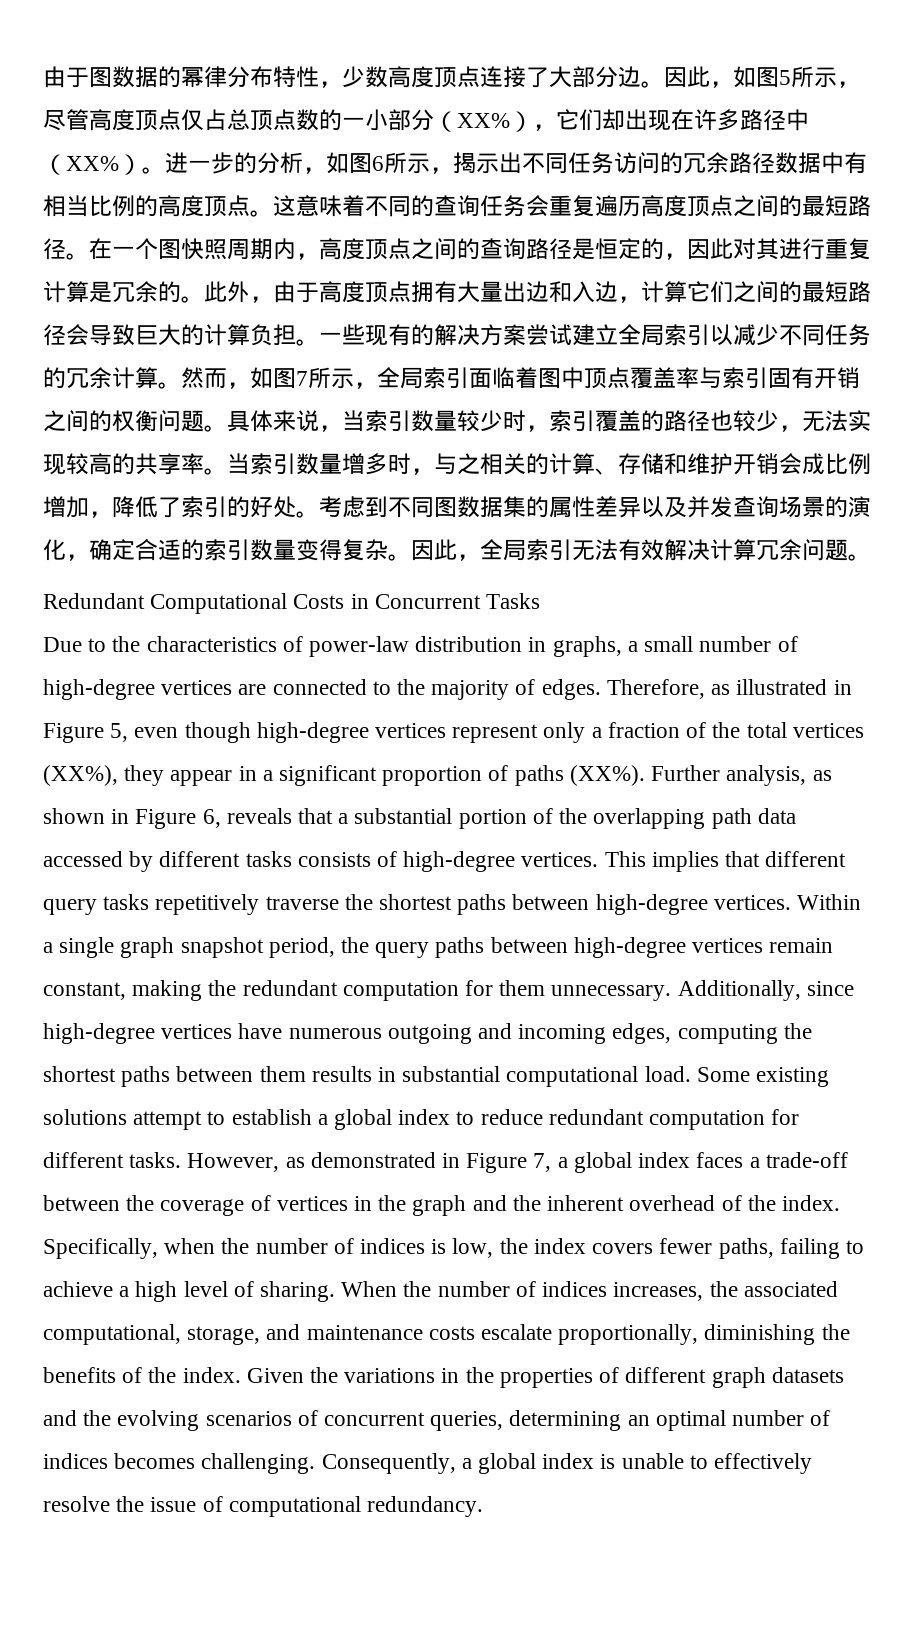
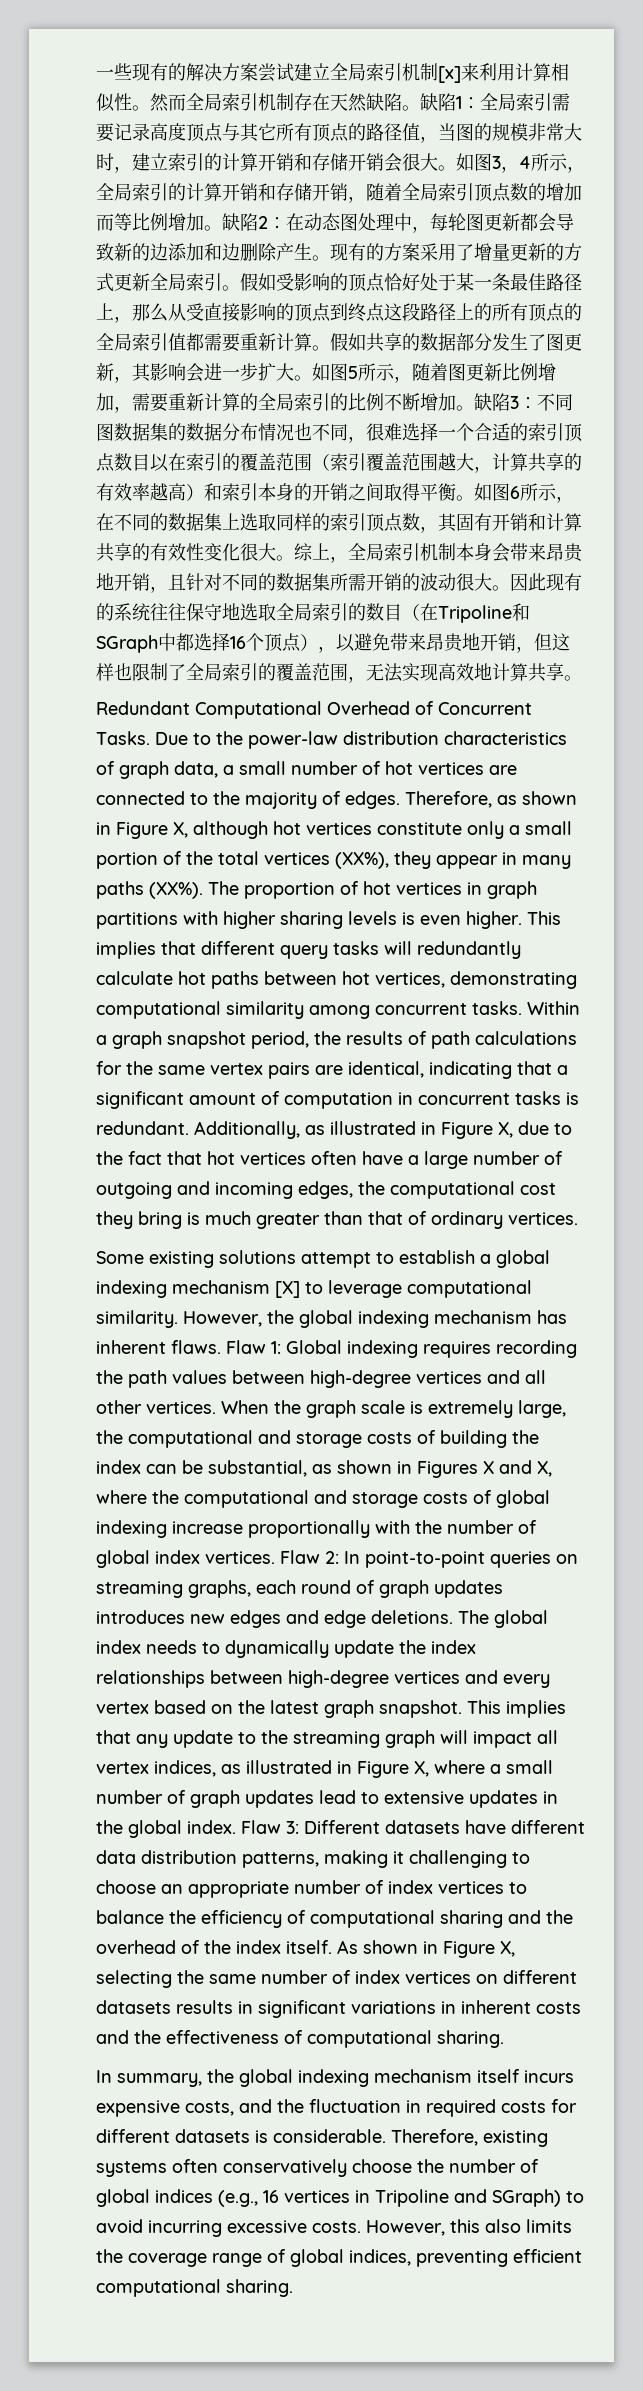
- 由于图数据的幂律分布特性，少数高度顶点连接了大部分边。因此，如图5所示，尽管高度顶点仅占总顶点数的一小部分（XX%），它们却出现在许多路径中（XX%）。进一步的分析，如图6所示，揭示出不同任务访问的冗余路径数据中有相当比例的高度顶点。这意味着不同的查询任务会重复遍历高度顶点之间的最短路径。在一个图快照周期内，高度顶点之间的查询路径是恒定的，因此对其进行重复计算是冗余的。此外，由于高度顶点拥有大量出边和入边，计算它们之间的最短路径会导致巨大的计算负担。一些现有的解决方案尝试建立全局索引以减少不同任务的冗余计算。然而，如图7所示，全局索引面临着图中顶点覆盖率与索引固有开销之间的权衡问题。具体来说，当索引数量较少时，索引覆盖的路径也较少，无法实现较高的共享率。当索引数量增多时，与之相关的计算、存储和维护开销会成比例增加，降低了索引的好处。考虑到不同图数据集的属性差异以及并发查询场景的演化，确定合适的索引数量变得复杂。因此，全局索引无法有效解决计算冗余问题。
- Redundant Computational Costs in Concurrent Tasks
- Due to the characteristics of power-law distribution in graphs, a small number of high-degree vertices are connected to the majority of edges.
+ 一些现有的解决方案尝试建立全局索引机制[x]来利用计算相似性。然而全局索引机制存在天然缺陷。缺陷1：全局索引需要记录高度顶点与其它所有顶点的路径值，当图的规模非常大时，建立索引的计算开销和存储开销会很大。如图3，4所示，全局索引的计算开销和存储开销，随着全局索引顶点数的增加而等比例增加。缺陷2：在动态图处理中，每轮图更新都会导致新的边添加和边删除产生。现有的方案采用了增量更新的方式更新全局索引。假如受影响的顶点恰好处于某一条最佳路径上，那么从受直接影响的顶点到终点这段路径上的所有顶点的全局索引值都需要重新计算。假如共享的数据部分发生了图更新，其影响会进一步扩大。如图5所示，随着图更新比例增加，需要重新计算的全局索引的比例不断增加。缺陷3：不同图数据集的数据分布情况也不同，很难选择一个合适的索引顶点数目以在索引的覆盖范围（索引覆盖范围越大，计算共享的有效率越高）和索引本身的开销之间取得平衡。如图6所示，在不同的数据集上选取同样的索引顶点数，其固有开销和计算共享的有效性变化很大。综上，全局索引机制本身会带来昂贵地开销，且针对不同的数据集所需开销的波动很大。因此现有的系统往往保守地选取全局索引的数目（在Tripoline和SGraph中都选择16个顶点），以避免带来昂贵地开销，但这样也限制了全局索引的覆盖范围，无法实现高效地计算共享。
+ Redundant Computational Overhead of Concurrent Tasks. Due to the power-law distribution characteristics of graph data, a small number of hot vertices are connected to the majority of edges.
- Therefore, as illustrated in Figure 5, even though high-degree vertices represent only a fraction of the total vertices (XX%), they appear in a significant proportion of paths (XX%). Further analysis, as shown in Figure 6, reveals that a substantial portion of the overlapping path data accessed by different tasks consists of high-degree vertices.
+ Therefore, as shown in Figure X, although hot vertices constitute only a small portion of the total vertices (XX%), they appear in many paths (XX%). The proportion of hot vertices in graph partitions with higher sharing levels is even higher.
- This implies that different query tasks repetitively traverse the shortest paths between high-degree vertices.
+ This implies that different query tasks will redundantly calculate hot paths between hot vertices, demonstrating computational similarity among concurrent tasks.
- Within a single graph snapshot period, the query paths between high-degree vertices remain constant, making the redundant computation for them unnecessary. Additionally, since high-degree vertices have numerous outgoing and incoming edges, computing the shortest paths between them results in substantial computational load. Some existing solutions attempt to establish a global index to reduce redundant computation for different tasks. However, as demonstrated in Figure 7, a global index faces a trade-off between the coverage of vertices in the graph and the inherent overhead of the index. Specifically, when the number of indices is low, the index covers fewer paths, failing to achieve a high level of sharing. When the number of indices increases, the associated computational, storage, and maintenance costs escalate proportionally, diminishing the benefits of the index. Given the variations in the properties of different graph datasets and the evolving scenarios of concurrent queries, determining an optimal number of indices becomes challenging. Consequently, a global index is unable to effectively resolve the issue of computational redundancy.
+ Within a graph snapshot period, the results of path calculations for the same vertex pairs are identical, indicating that a significant amount of computation in concurrent tasks is redundant. Additionally, as illustrated in Figure X, due to the fact that hot vertices often have a large number of outgoing and incoming edges, the computational cost they bring is much greater than that of ordinary vertices.
+ Some existing solutions attempt to establish a global indexing mechanism [X] to leverage computational similarity. However, the global indexing mechanism has inherent flaws. Flaw 1: Global indexing requires recording the path values between high-degree vertices and all other vertices. When the graph scale is extremely large, the computational and storage costs of building the index can be substantial, as shown in Figures X and X, where the computational and storage costs of global indexing increase proportionally with the number of global index vertices. Flaw 2: In point-to-point queries on streaming graphs, each round of graph updates introduces new edges and edge deletions. The global index needs to dynamically update the index relationships between high-degree vertices and every vertex based on the latest graph snapshot. This implies that any update to the streaming graph will impact all vertex indices, as illustrated in Figure X, where a small number of graph updates lead to extensive updates in the global index. Flaw 3: Different datasets have different data distribution patterns, making it challenging to choose an appropriate number of index vertices to balance the efficiency of computational sharing and the overhead of the index itself. As shown in Figure X, selecting the same number of index vertices on different datasets results in significant variations in inherent costs and the effectiveness of computational sharing.
+ In summary, the global indexing mechanism itself incurs expensive costs, and the fluctuation in required costs for different datasets is considerable. Therefore, existing systems often conservatively choose the number of global indices (e.g., 16 vertices in Tripoline and SGraph) to avoid incurring excessive costs. However, this also limits the coverage range of global indices, preventing efficient computational sharing.

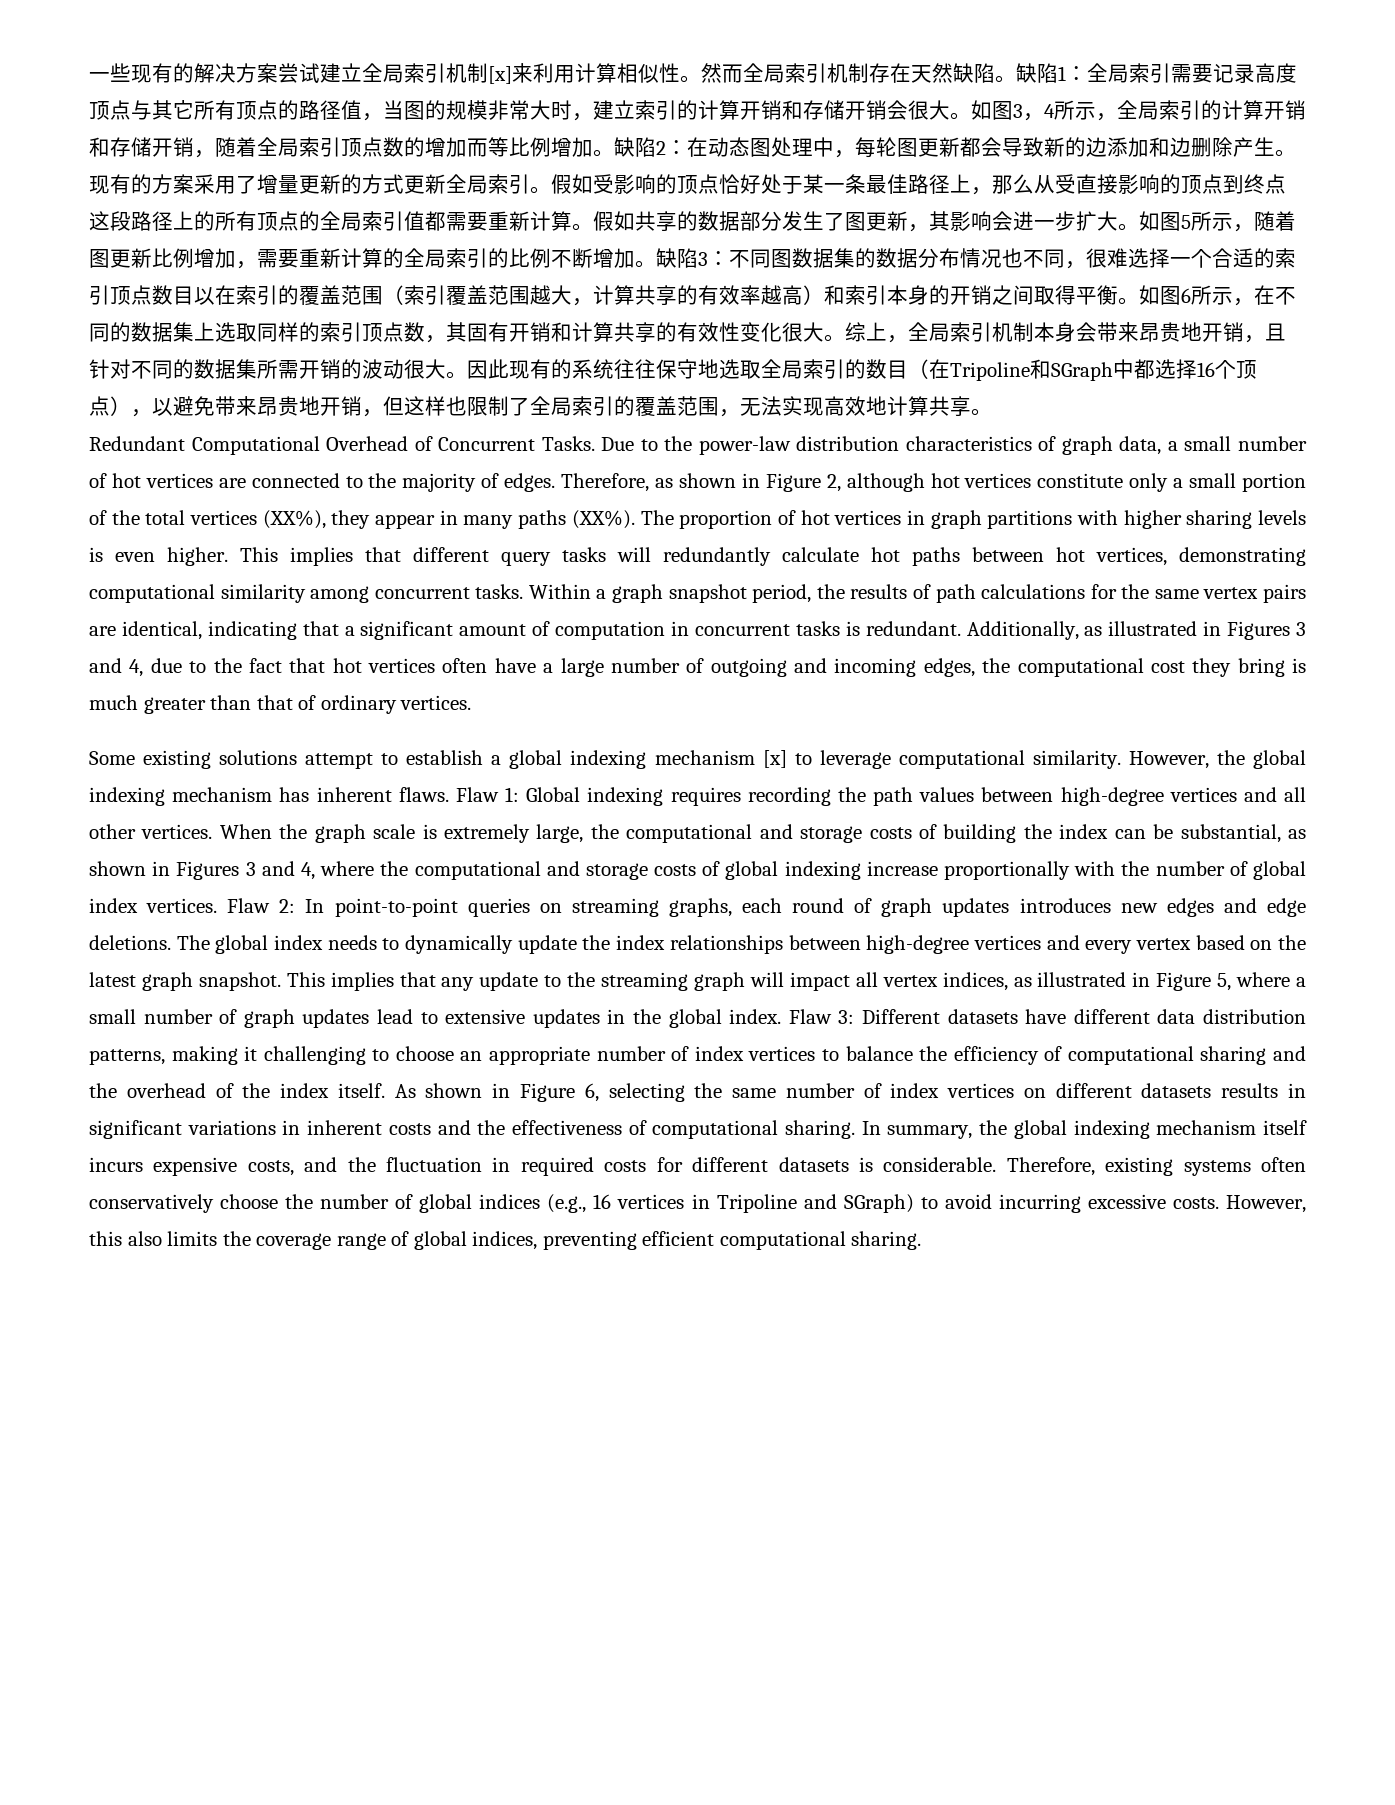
- Therefore, as shown in Figure X, although hot vertices constitute only a small portion of the total vertices (XX%), they appear in many paths (XX%).
+ Therefore, as shown in Figure 2, although hot vertices constitute only a small portion of the total vertices (XX%), they appear in many paths (XX%).
- Additionally, as illustrated in Figure X, due to the fact that hot vertices often have a large number of outgoing and incoming edges, the computational cost they bring is much greater than that of ordinary vertices.
+ Additionally, as illustrated in Figures 3 and 4, due to the fact that hot vertices often have a large number of outgoing and incoming edges, the computational cost they bring is much greater than that of ordinary vertices.
- Some existing solutions attempt to establish a global indexing mechanism [X] to leverage computational similarity.
+ Some existing solutions attempt to establish a global indexing mechanism [x] to leverage computational similarity.
- When the graph scale is extremely large, the computational and storage costs of building the index can be substantial, as shown in Figures X and X, where the computational and storage costs of global indexing increase proportionally with the number of global index vertices.
+ When the graph scale is extremely large, the computational and storage costs of building the index can be substantial, as shown in Figures 3 and 4, where the computational and storage costs of global indexing increase proportionally with the number of global index vertices.
- This implies that any update to the streaming graph will impact all vertex indices, as illustrated in Figure X, where a small number of graph updates lead to extensive updates in the global index.
+ This implies that any update to the streaming graph will impact all vertex indices, as illustrated in Figure 5, where a small number of graph updates lead to extensive updates in the global index.
- As shown in Figure X, selecting the same number of index vertices on different datasets results in significant variations in inherent costs and the effectiveness of computational sharing.
- In summary, the global indexing mechanism itself incurs expensive costs, and the fluctuation in required costs for different datasets is considerable.
+ As shown in Figure 6, selecting the same number of index vertices on different datasets results in significant variations in inherent costs and the effectiveness of computational sharing. In summary, the global indexing mechanism itself incurs expensive costs, and the fluctuation in required costs for different datasets is considerable.

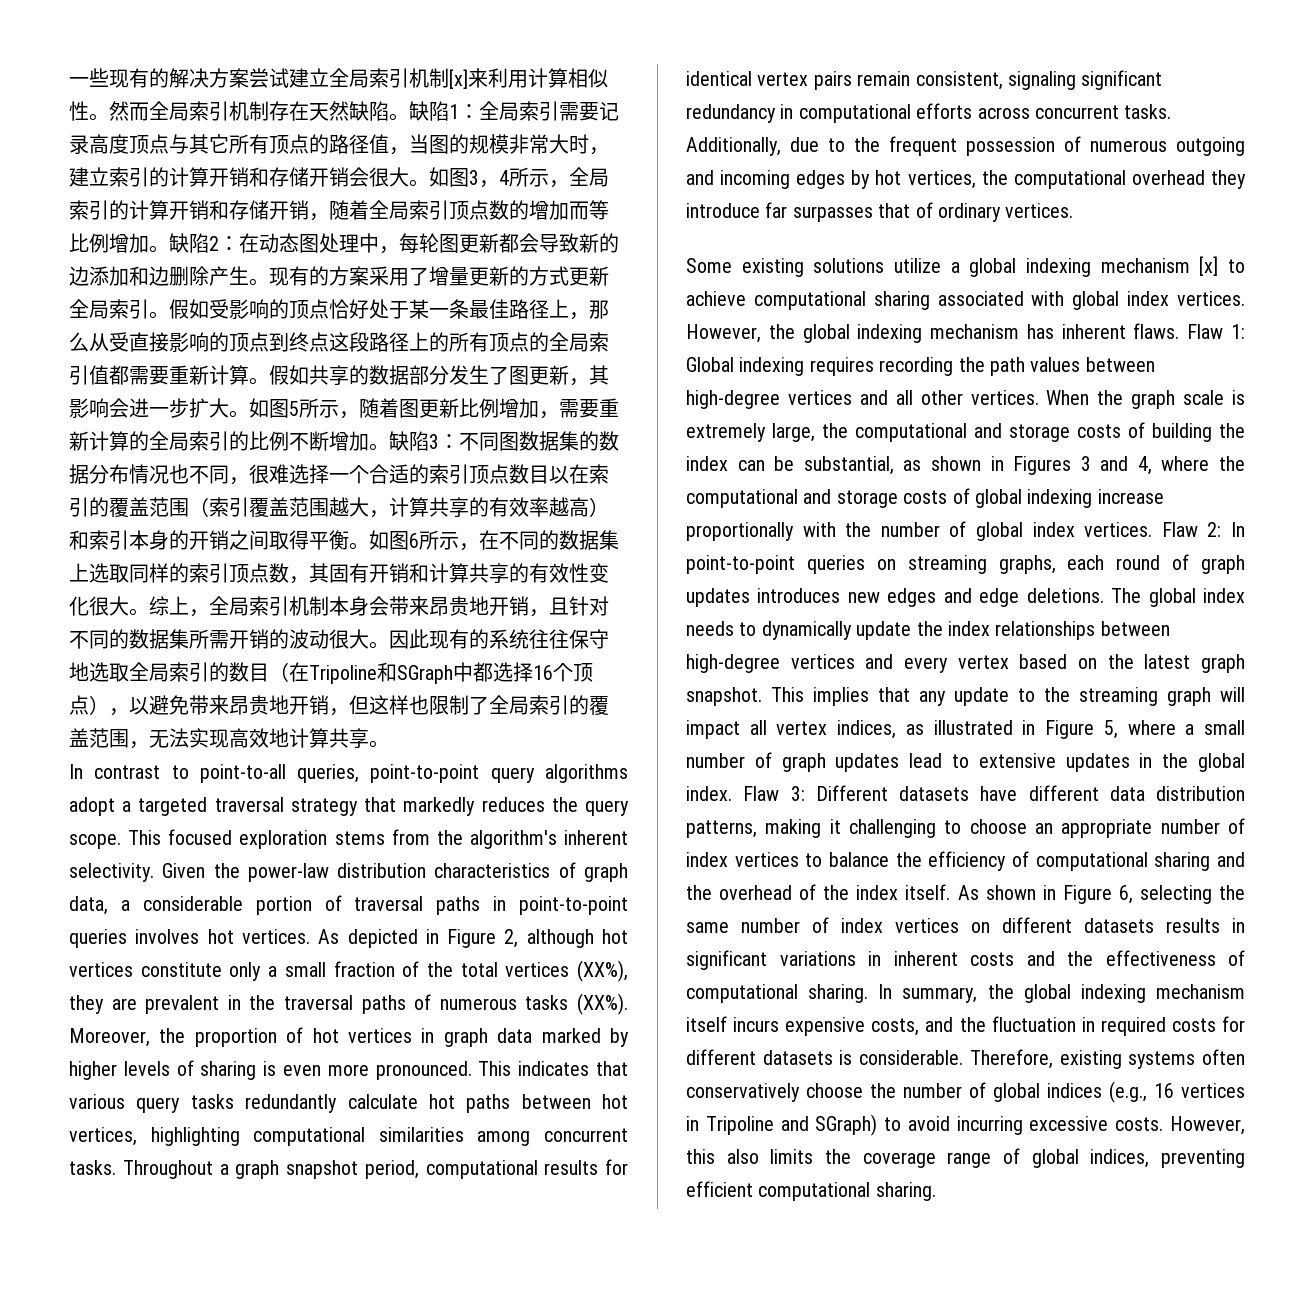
- Redundant Computational Overhead of Concurrent Tasks. Due to the power-law distribution characteristics of graph data, a small number of hot vertices are connected to the majority of edges. Therefore, as shown in Figure 2, although hot vertices constitute only a small portion of the total vertices (XX%), they appear in many paths (XX%). The proportion of hot vertices in graph partitions with higher sharing levels is even higher. This implies that different query tasks will redundantly calculate hot paths between hot vertices, demonstrating computational similarity among concurrent tasks.
+ In contrast to point-to-all queries, point-to-point query algorithms adopt a targeted traversal strategy that markedly reduces the query scope. This focused exploration stems from the algorithm's inherent selectivity. Given the power-law distribution characteristics of graph data, a considerable portion of traversal paths in point-to-point queries involves hot vertices. As depicted in Figure 2, although hot vertices constitute only a small fraction of the total vertices (XX%), they are prevalent in the traversal paths of numerous tasks (XX%). Moreover, the proportion of hot vertices in graph data marked by higher levels of sharing is even more pronounced. This indicates that various query tasks redundantly calculate hot paths between hot vertices, highlighting computational similarities among concurrent tasks.
- Within a graph snapshot period, the results of path calculations for the same vertex pairs are identical, indicating that a significant amount of computation in concurrent tasks is redundant. Additionally, as illustrated in Figures 3 and 4, due to the fact that hot vertices often have a large number of outgoing and incoming edges, the computational cost they bring is much greater than that of ordinary vertices.
+ Throughout a graph snapshot period, computational results for identical vertex pairs remain consistent, signaling significant redundancy in computational efforts across concurrent tasks. Additionally, due to the frequent possession of numerous outgoing and incoming edges by hot vertices, the computational overhead they introduce far surpasses that of ordinary vertices.
- Some existing solutions attempt to establish a global indexing mechanism [x] to leverage computational similarity.
+ Some existing solutions utilize a global indexing mechanism [x] to achieve computational sharing associated with global index vertices.

